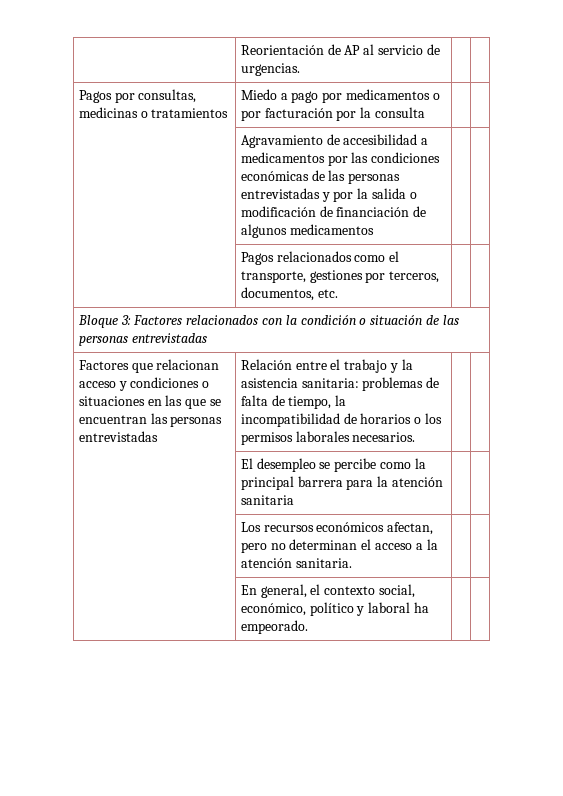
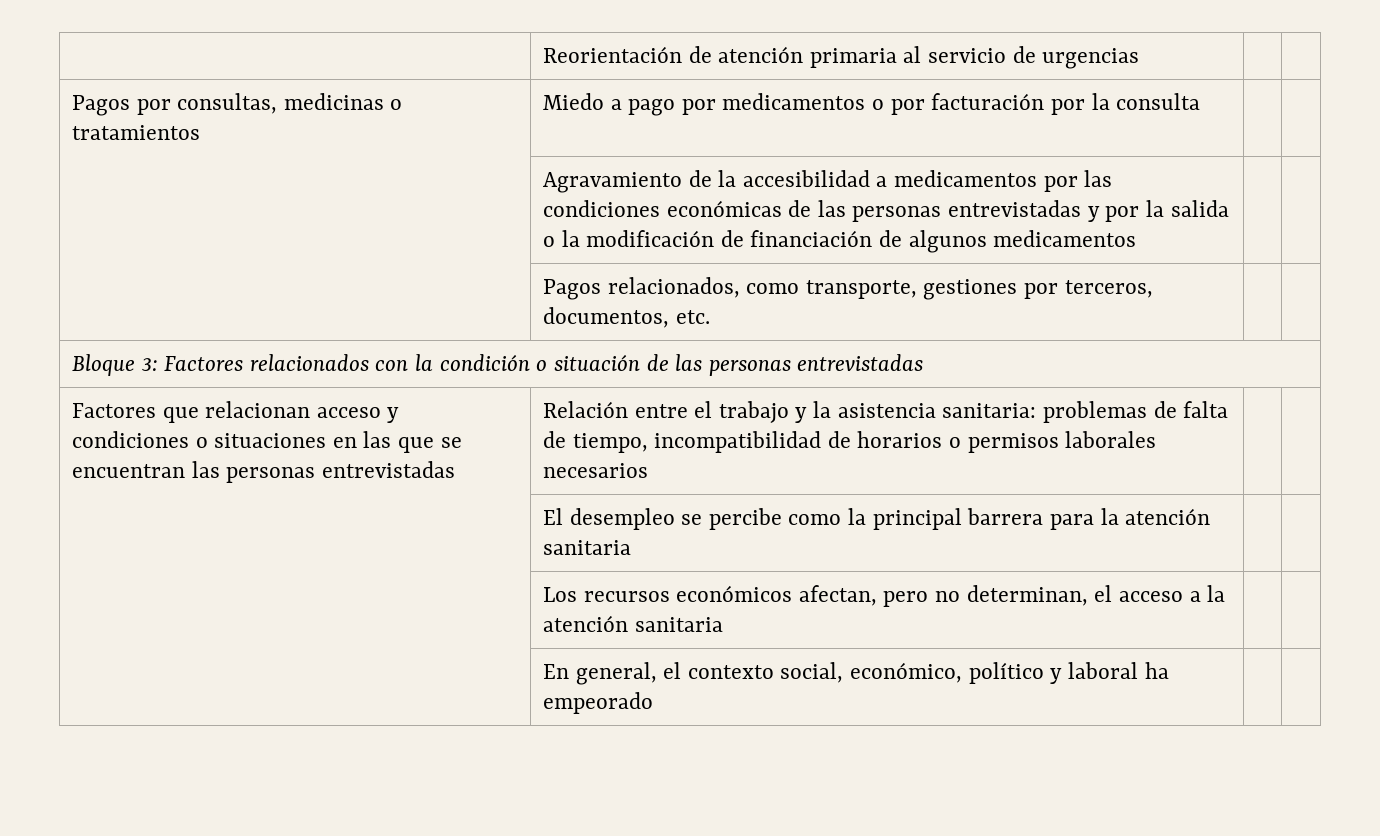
- | Reorientación de AP al servicio de urgencias. | |
+ | Reorientación de atención primaria al servicio de urgencias | |
- | Agravamiento de accesibilidad a medicamentos por las condiciones económicas de las personas entrevistadas y por la salida o modificación de financiación de algunos medicamentos | |
+ | Agravamiento de la accesibilidad a medicamentos por las condiciones económicas de las personas entrevistadas y por la salida o la modificación de financiación de algunos medicamentos | |
- | Pagos relacionados como el transporte, gestiones por terceros, documentos, etc. | |
+ | Pagos relacionados, como transporte, gestiones por terceros, documentos, etc. | |
- Factores que relacionan acceso y condiciones o situaciones en las que se encuentran las personas entrevistadas | Relación entre el trabajo y la asistencia sanitaria: problemas de falta de tiempo, la incompatibilidad de horarios o los permisos laborales necesarios. | |
+ Factores que relacionan acceso y condiciones o situaciones en las que se encuentran las personas entrevistadas | Relación entre el trabajo y la asistencia sanitaria: problemas de falta de tiempo, incompatibilidad de horarios o permisos laborales necesarios | |
- | Los recursos económicos afectan, pero no determinan el acceso a la atención sanitaria. | |
+ | Los recursos económicos afectan, pero no determinan, el acceso a la atención sanitaria | |
- | En general, el contexto social, económico, político y laboral ha empeorado. | |
+ | En general, el contexto social, económico, político y laboral ha empeorado | |

